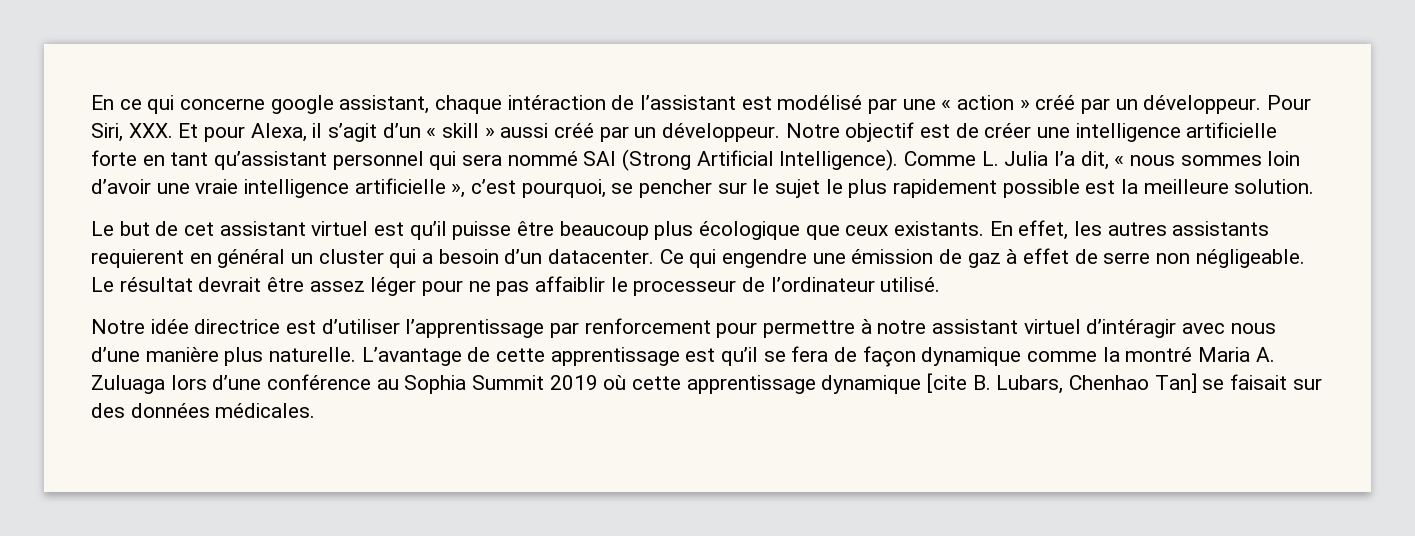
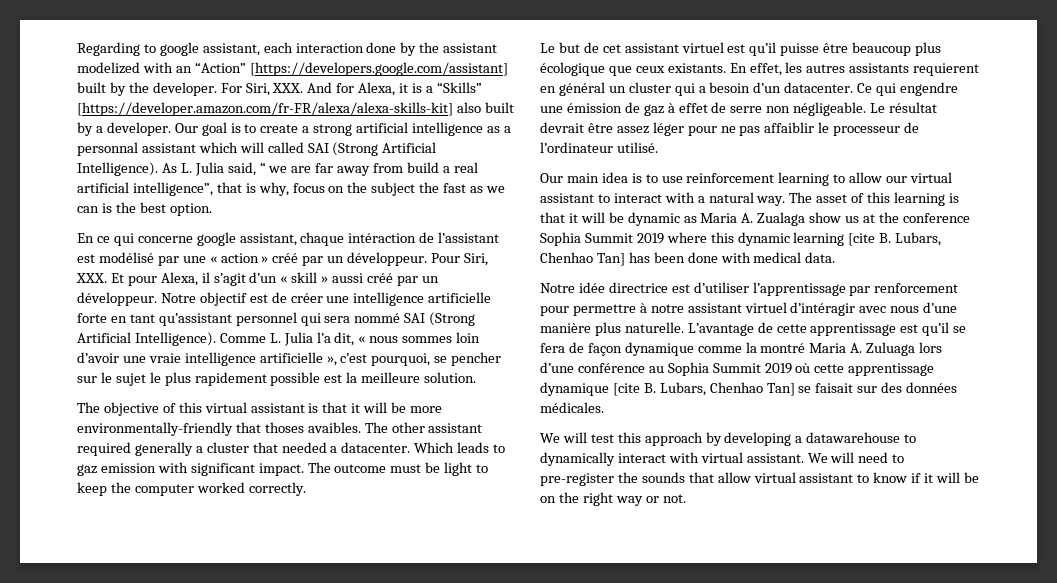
+ Regarding to google assistant, each interaction done by the assistant modelized with an “Action” [https://developers.google.com/assistant] built by the developer. For Siri, XXX. And for Alexa, it is a “Skills” [https://developer.amazon.com/fr-FR/alexa/alexa-skills-kit] also built by a developer. Our goal is to create a strong artificial intelligence as a personnal assistant which will called SAI (Strong Artificial Intelligence). As L. Julia said, “ we are far away from build a real artificial intelligence”, that is why, focus on the subject the fast as we can is the best option.
+ The objective of this virtual assistant is that it will be more environmentally-friendly that thoses avaibles. The other assistant required generally a cluster that needed a datacenter. Which leads to gaz emission with significant impact. The outcome must be light to keep the computer worked correctly.
+ Our main idea is to use reinforcement learning to allow our virtual assistant to interact with a natural way. The asset of this learning is that it will be dynamic as Maria A. Zualaga show us at the conference Sophia Summit 2019 where this dynamic learning [cite B. Lubars, Chenhao Tan] has been done with medical data.
+ We will test this approach by developing a datawarehouse to dynamically interact with virtual assistant. We will need to pre-register the sounds that allow virtual assistant to know if it will be on the right way or not.

